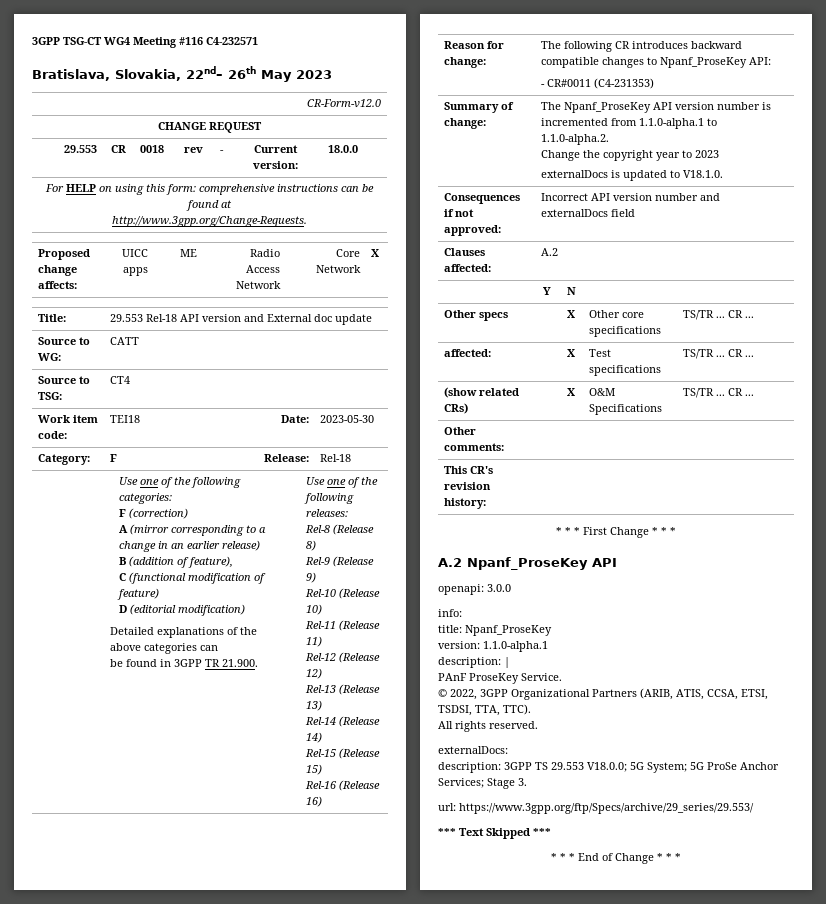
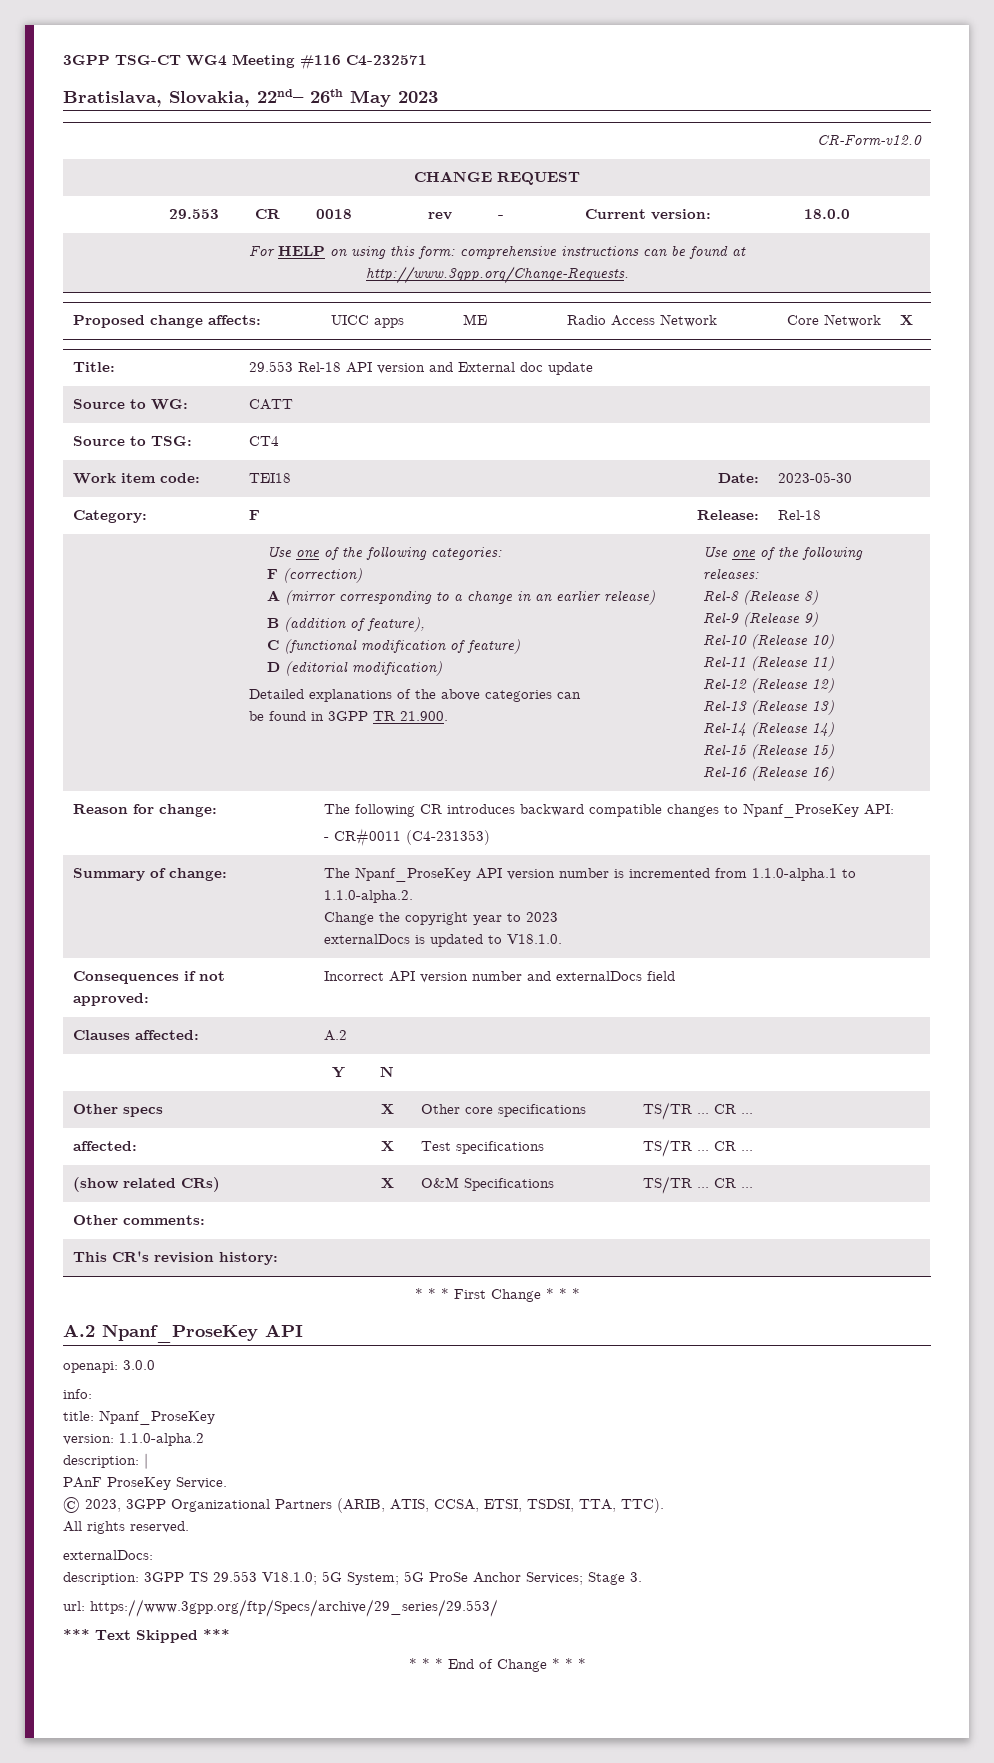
- version: 1.1.0-alpha.1
+ version: 1.1.0-alpha.2
- © 2022, 3GPP Organizational Partners (ARIB, ATIS, CCSA, ETSI, TSDSI, TTA, TTC).
+ © 2023, 3GPP Organizational Partners (ARIB, ATIS, CCSA, ETSI, TSDSI, TTA, TTC).
- description: 3GPP TS 29.553 V18.0.0; 5G System; 5G ProSe Anchor Services; Stage 3.
+ description: 3GPP TS 29.553 V18.1.0; 5G System; 5G ProSe Anchor Services; Stage 3.

